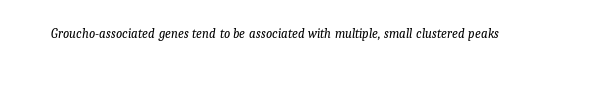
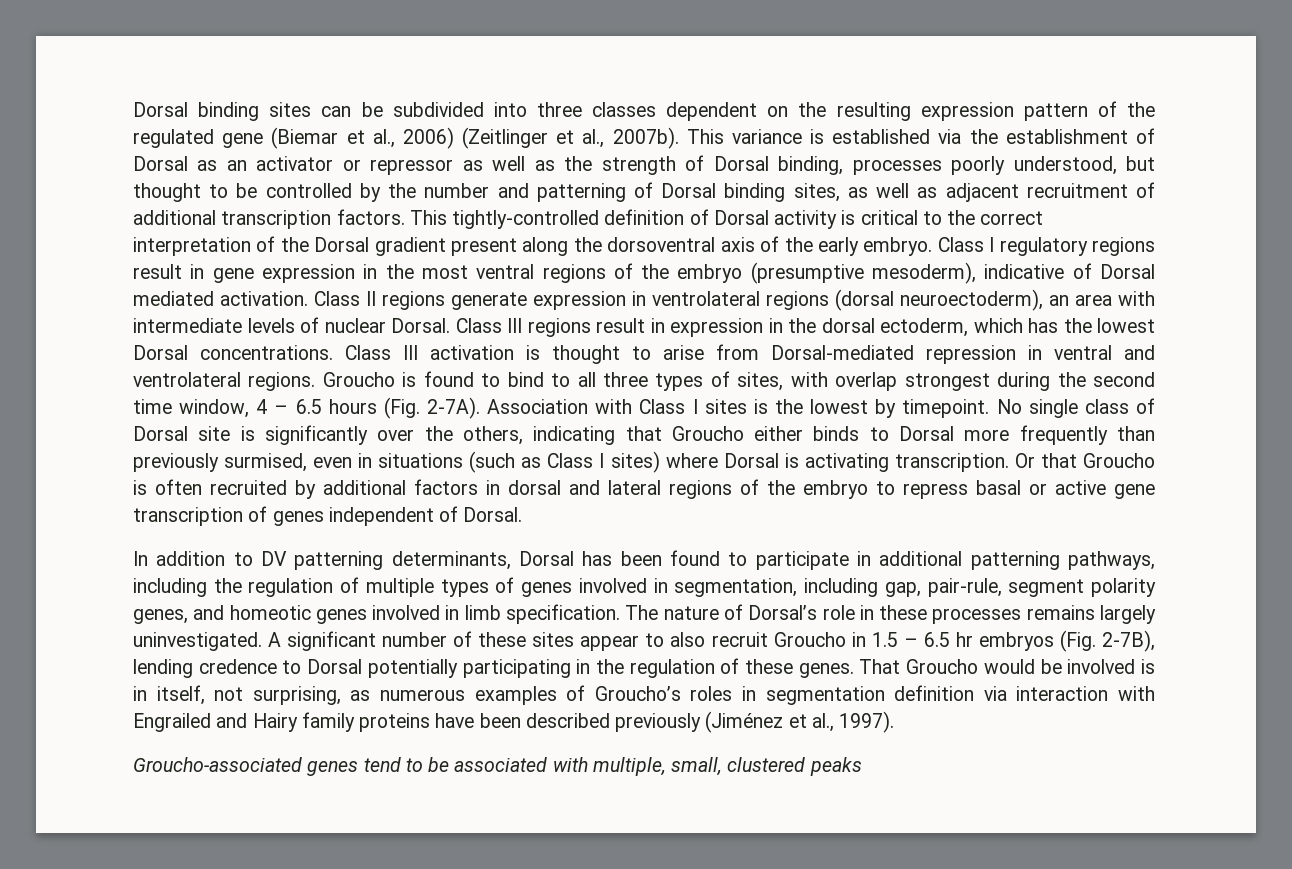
+ Dorsal binding sites can be subdivided into three classes dependent on the resulting expression pattern of the regulated gene (Biemar et al., 2006) (Zeitlinger et al., 2007b). This variance is established via the establishment of Dorsal as an activator or repressor as well as the strength of Dorsal binding, processes poorly understood, but thought to be controlled by the number and patterning of Dorsal binding sites, as well as adjacent recruitment of additional transcription factors. This tightly-controlled definition of Dorsal activity is critical to the correct interpretation of the Dorsal gradient present along the dorsoventral axis of the early embryo. Class I regulatory regions result in gene expression in the most ventral regions of the embryo (presumptive mesoderm), indicative of Dorsal mediated activation. Class II regions generate expression in ventrolateral regions (dorsal neuroectoderm), an area with intermediate levels of nuclear Dorsal. Class III regions result in expression in the dorsal ectoderm, which has the lowest Dorsal concentrations. Class III activation is thought to arise from Dorsal-mediated repression in ventral and ventrolateral regions. Groucho is found to bind to all three types of sites, with overlap strongest during the second time window, 4 – 6.5 hours (Fig. 2-7A). Association with Class I sites is the lowest by timepoint. No single class of Dorsal site is significantly over the others, indicating that Groucho either binds to Dorsal more frequently than previously surmised, even in situations (such as Class I sites) where Dorsal is activating transcription. Or that Groucho is often recruited by additional factors in dorsal and lateral regions of the embryo to repress basal or active gene transcription of genes independent of Dorsal.
+ In addition to DV patterning determinants, Dorsal has been found to participate in additional patterning pathways, including the regulation of multiple types of genes involved in segmentation, including gap, pair-rule, segment polarity genes, and homeotic genes involved in limb specification. The nature of Dorsal’s role in these processes remains largely uninvestigated. A significant number of these sites appear to also recruit Groucho in 1.5 – 6.5 hr embryos (Fig. 2-7B), lending credence to Dorsal potentially participating in the regulation of these genes. That Groucho would be involved is in itself, not surprising, as numerous examples of Groucho’s roles in segmentation definition via interaction with Engrailed and Hairy family proteins have been described previously (Jiménez et al., 1997).
- Groucho-associated genes tend to be associated with multiple, small clustered peaks
+ Groucho-associated genes tend to be associated with multiple, small, clustered peaks

